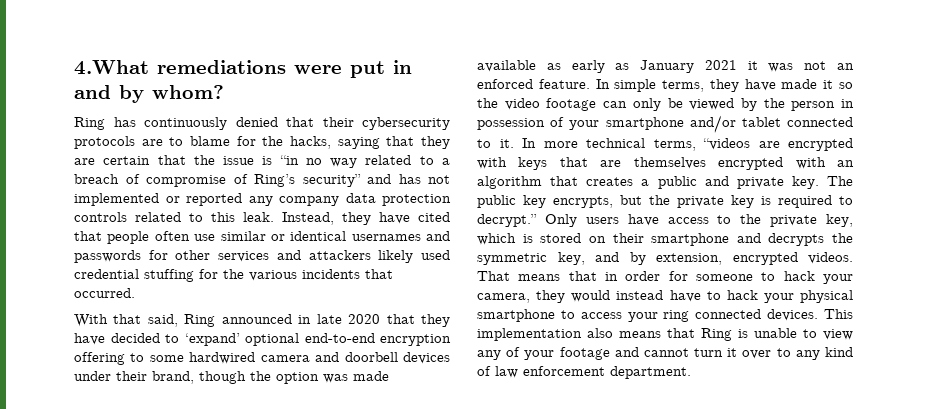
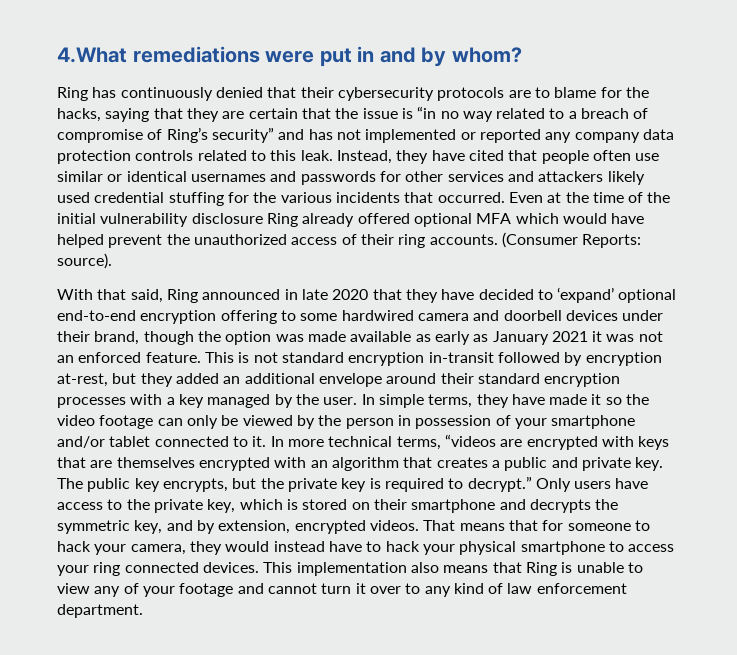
+ Even at the time of the initial vulnerability disclosure Ring already offered optional MFA which would have helped prevent the unauthorized access of their ring accounts. (Consumer Reports: source).
+ This is not standard encryption in-transit followed by encryption at-rest, but they added an additional envelope around their standard encryption processes with a key managed by the user.
- That means that in order for someone to hack your camera, they would instead have to hack your physical smartphone to access your ring connected devices.
+ That means that for someone to hack your camera, they would instead have to hack your physical smartphone to access your ring connected devices.

